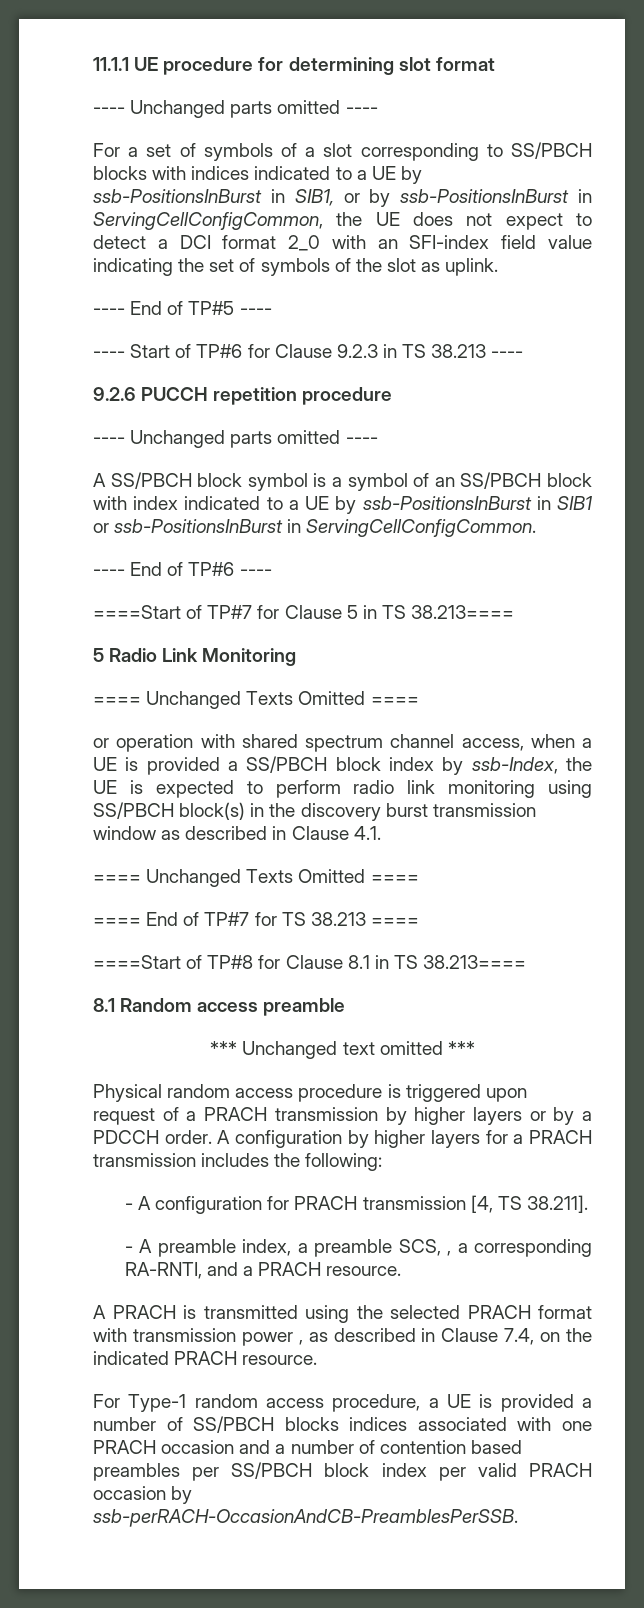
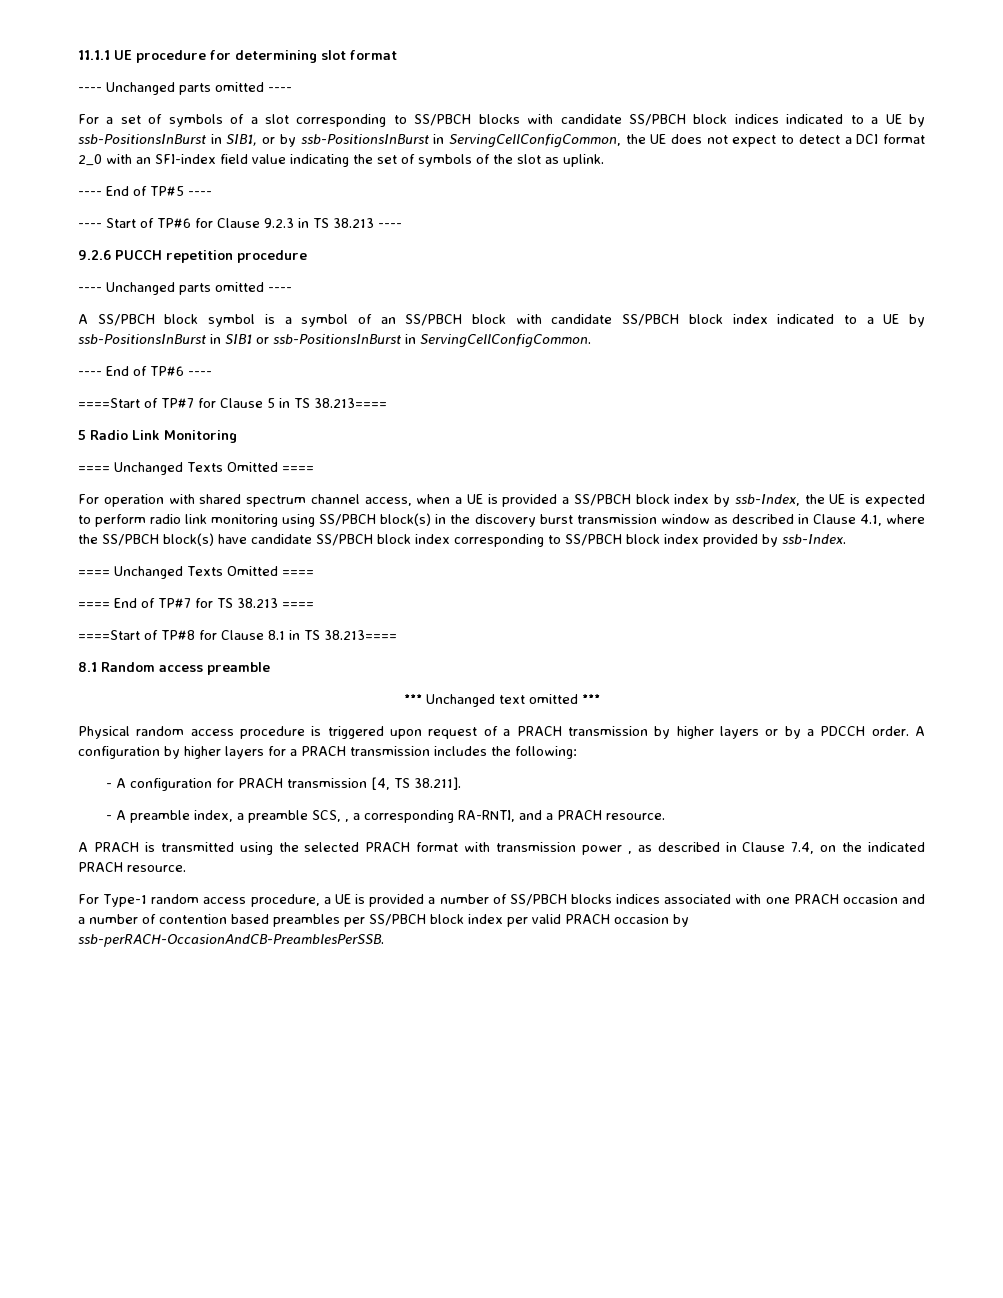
- For a set of symbols of a slot corresponding to SS/PBCH blocks with indices indicated to a UE by ssb-PositionsInBurst in SIB1, or by ssb-PositionsInBurst in ServingCellConfigCommon, the UE does not expect to detect a DCI format 2_0 with an SFI-index field value indicating the set of symbols of the slot as uplink.
+ For a set of symbols of a slot corresponding to SS/PBCH blocks with candidate SS/PBCH block indices indicated to a UE by ssb-PositionsInBurst in SIB1, or by ssb-PositionsInBurst in ServingCellConfigCommon, the UE does not expect to detect a DCI format 2_0 with an SFI-index field value indicating the set of symbols of the slot as uplink.
- A SS/PBCH block symbol is a symbol of an SS/PBCH block with index indicated to a UE by ssb-PositionsInBurst in SIB1 or ssb-PositionsInBurst in ServingCellConfigCommon.
+ A SS/PBCH block symbol is a symbol of an SS/PBCH block with candidate SS/PBCH block index indicated to a UE by ssb-PositionsInBurst in SIB1 or ssb-PositionsInBurst in ServingCellConfigCommon.
- or operation with shared spectrum channel access, when a UE is provided a SS/PBCH block index by ssb-Index, the UE is expected to perform radio link monitoring using SS/PBCH block(s) in the discovery burst transmission window as described in Clause 4.1.
+ For operation with shared spectrum channel access, when a UE is provided a SS/PBCH block index by ssb-Index, the UE is expected to perform radio link monitoring using SS/PBCH block(s) in the discovery burst transmission window as described in Clause 4.1, where the SS/PBCH block(s) have candidate SS/PBCH block index corresponding to SS/PBCH block index provided by ssb-Index.

